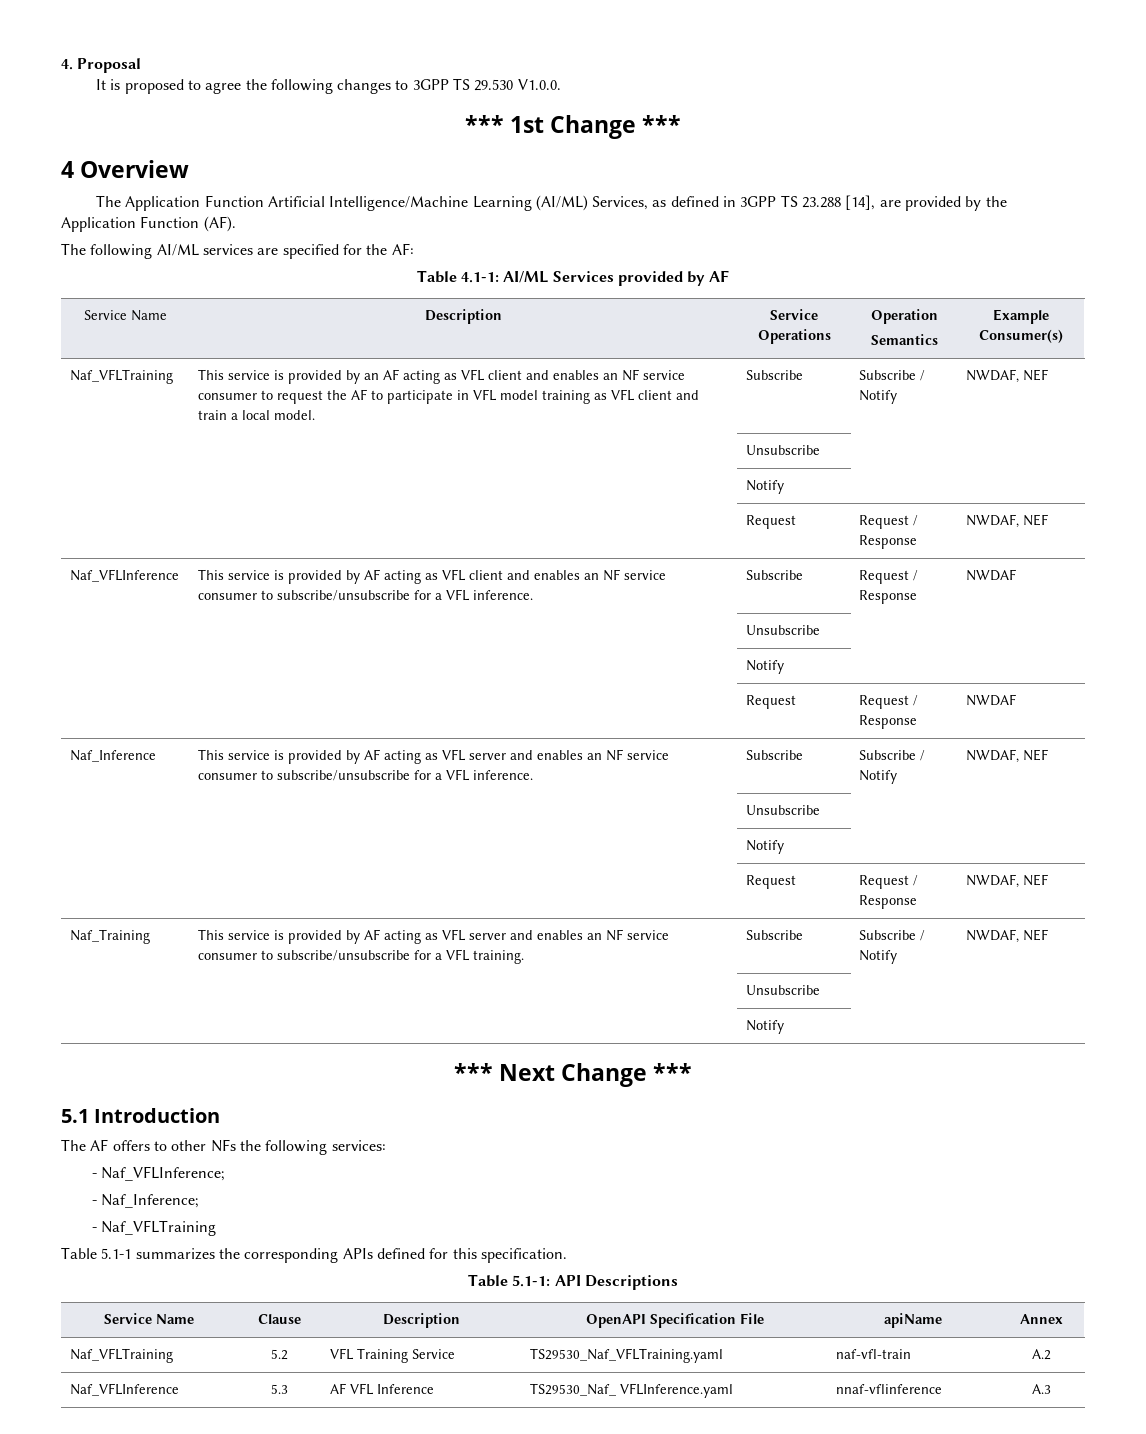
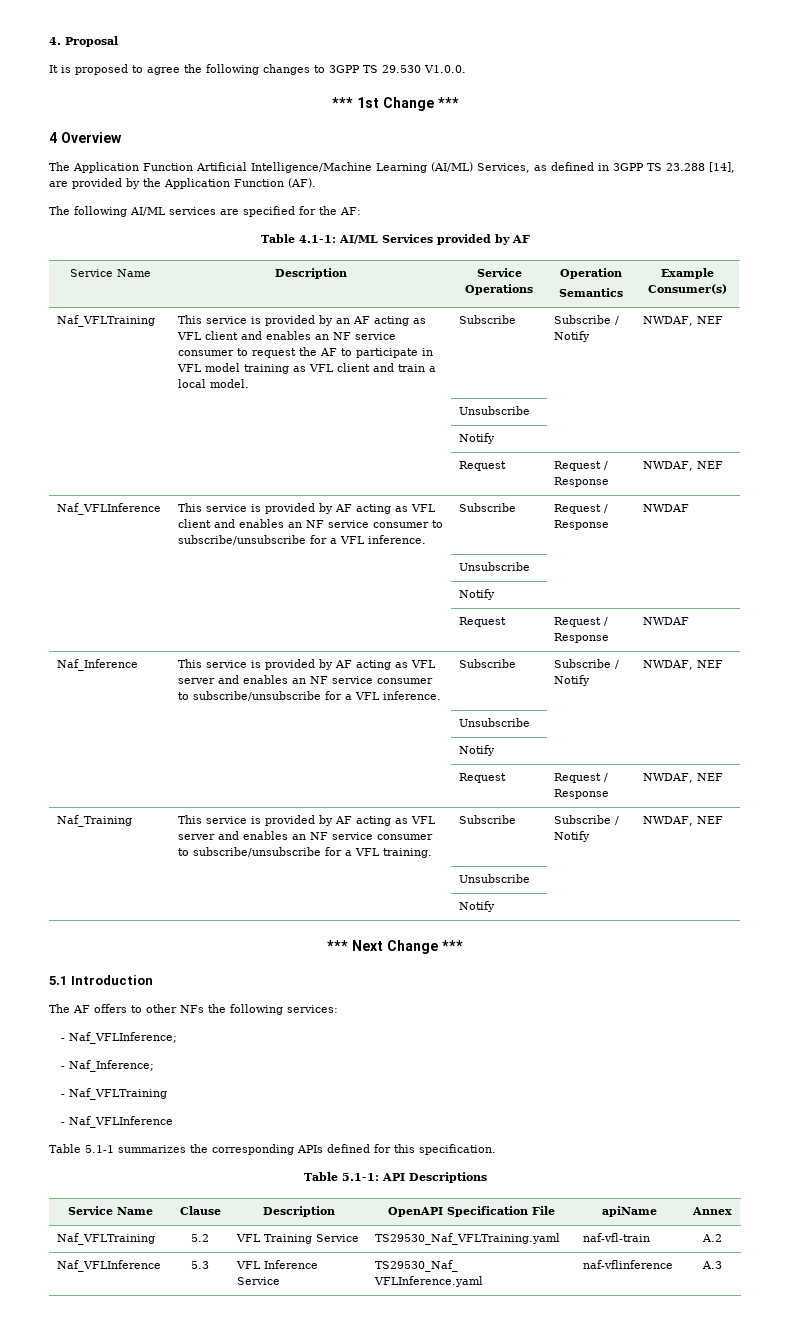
+ - Naf_VFLInference
- Naf_VFLInference | 5.3 | AF VFL Inference | TS29530_Naf_ VFLInference.yaml | nnaf-vflinference | A.3
+ Naf_VFLInference | 5.3 | VFL Inference Service | TS29530_Naf_ VFLInference.yaml | naf-vflinference | A.3

